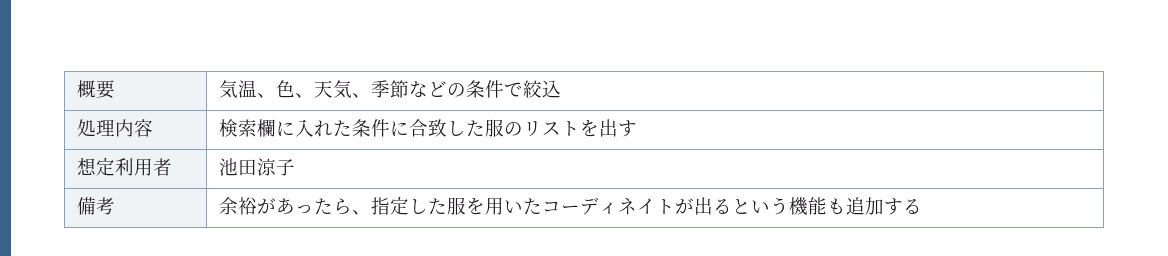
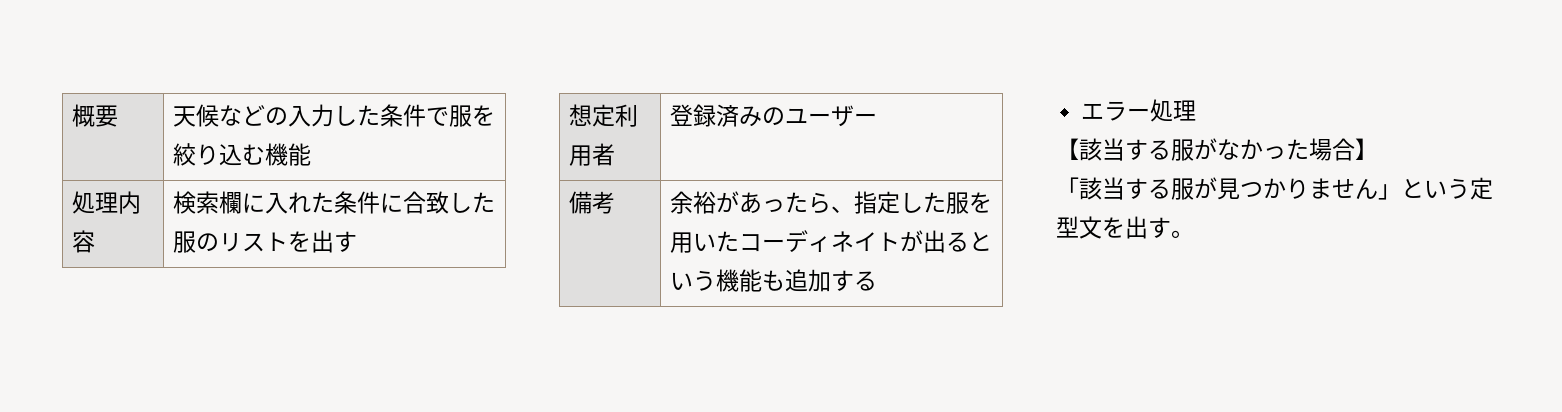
- 概要 | 気温、色、天気、季節などの条件で絞込
+ 概要 | 天候などの入力した条件で服を絞り込む機能
- 想定利用者 | 池田涼子
+ 想定利用者 | 登録済みのユーザー
+ エラー処理
+ 【該当する服がなかった場合】
+ 「該当する服が見つかりません」という定型文を出す。

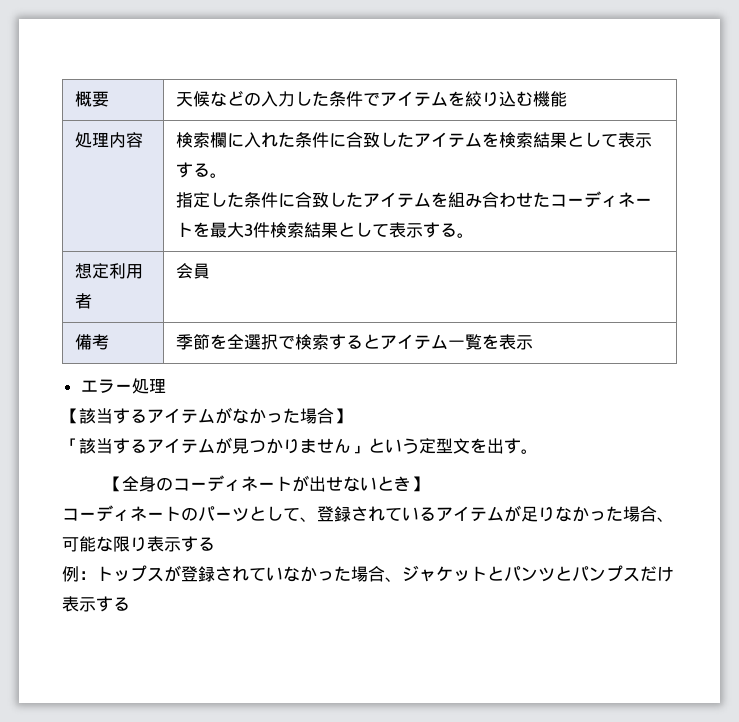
- 概要 | 天候などの入力した条件で服を絞り込む機能
+ 概要 | 天候などの入力した条件でアイテムを絞り込む機能
- 検索欄に入れた条件に合致した服のリストを出す
+ 検索欄に入れた条件に合致したアイテムを検索結果として表示する。
+ 指定した条件に合致したアイテムを組み合わせたコーディネートを最大3件検索結果として表示する。
- 想定利用者 | 登録済みのユーザー
- 備考 | 余裕があったら、指定した服を用いたコーディネイトが出るという機能も追加する
+ 想定利用者 | 会員
+ 備考 | 季節を全選択で検索するとアイテム一覧を表示
- 【該当する服がなかった場合】
+ 【該当するアイテムがなかった場合】
- 「該当する服が見つかりません」という定型文を出す。
+ 「該当するアイテムが見つかりません」という定型文を出す。
+ 【全身のコーディネートが出せないとき】
+ コーディネートのパーツとして、登録されているアイテムが足りなかった場合、可能な限り表示する
+ 例：トップスが登録されていなかった場合、ジャケットとパンツとパンプスだけ表示する

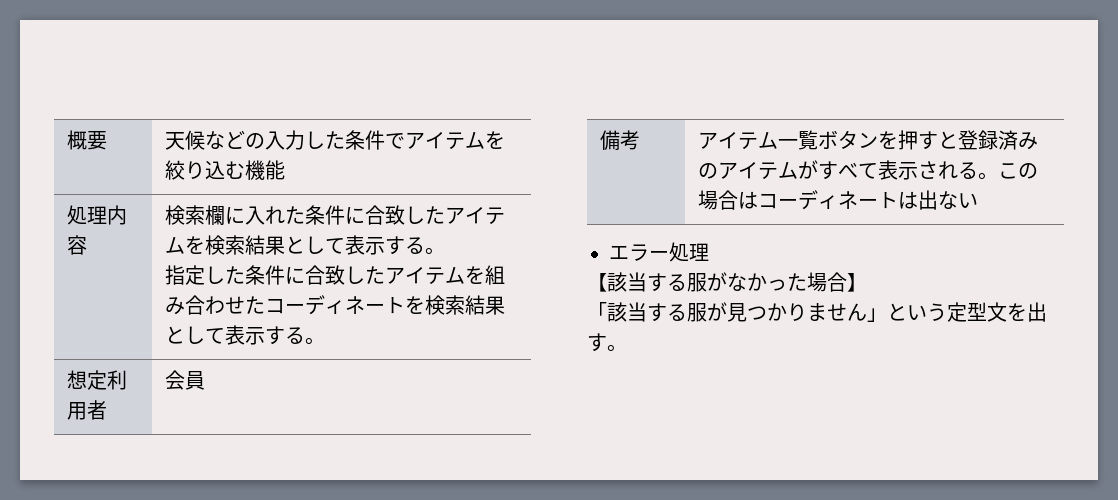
- 指定した条件に合致したアイテムを組み合わせたコーディネートを最大3件検索結果として表示する。
+ 指定した条件に合致したアイテムを組み合わせたコーディネートを検索結果として表示する。
- 備考 | 季節を全選択で検索するとアイテム一覧を表示
+ 備考 | アイテム一覧ボタンを押すと登録済みのアイテムがすべて表示される。この場合はコーディネートは出ない
- 【該当するアイテムがなかった場合】
+ 【該当する服がなかった場合】
- 「該当するアイテムが見つかりません」という定型文を出す。
+ 「該当する服が見つかりません」という定型文を出す。
- 【全身のコーディネートが出せないとき】
- コーディネートのパーツとして、登録されているアイテムが足りなかった場合、可能な限り表示する
- 例：トップスが登録されていなかった場合、ジャケットとパンツとパンプスだけ表示する

